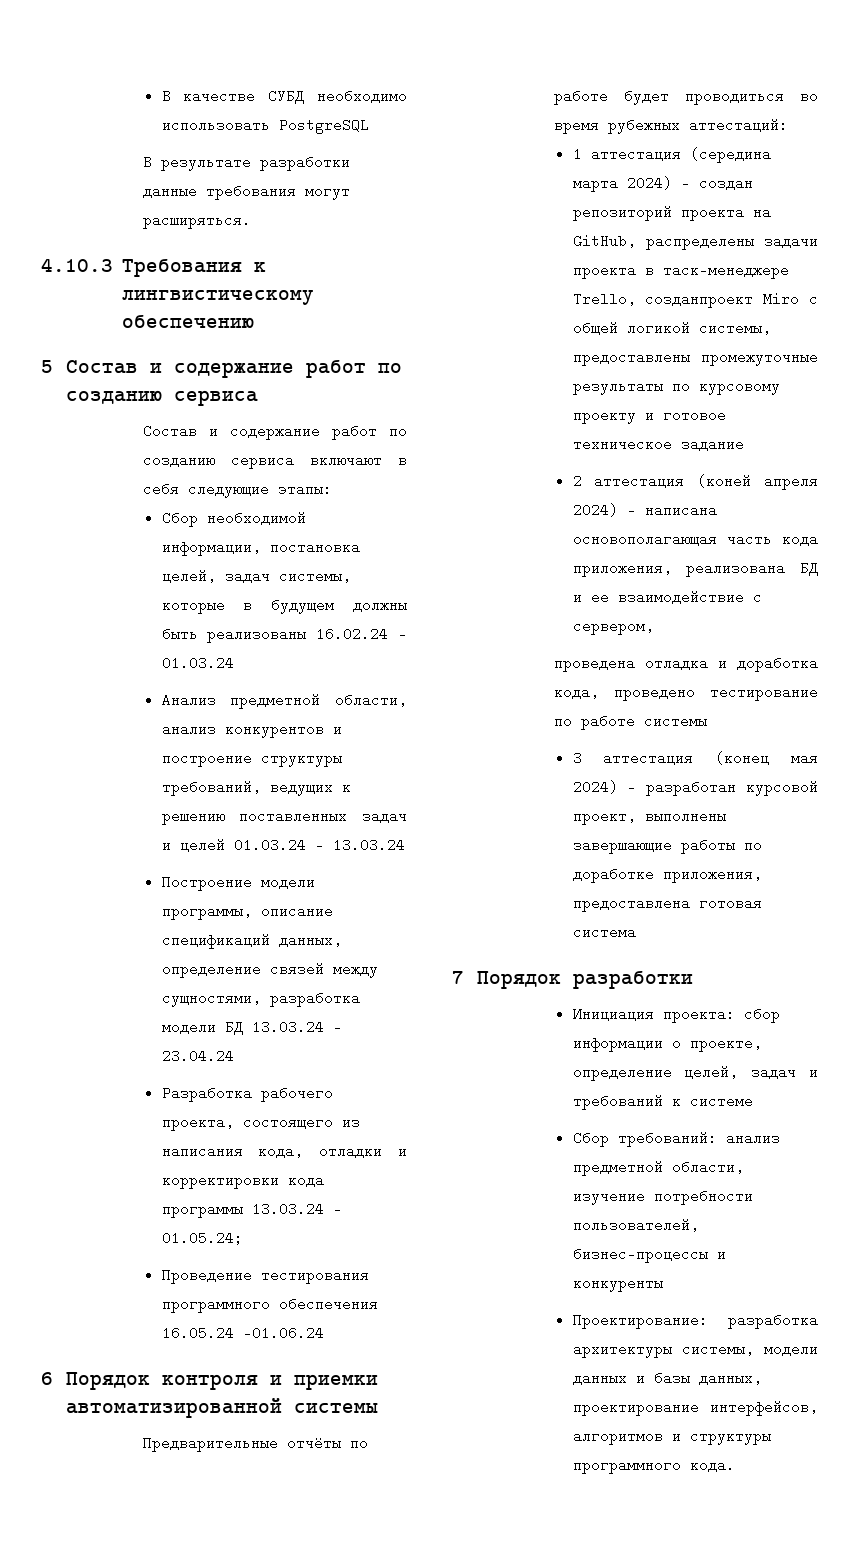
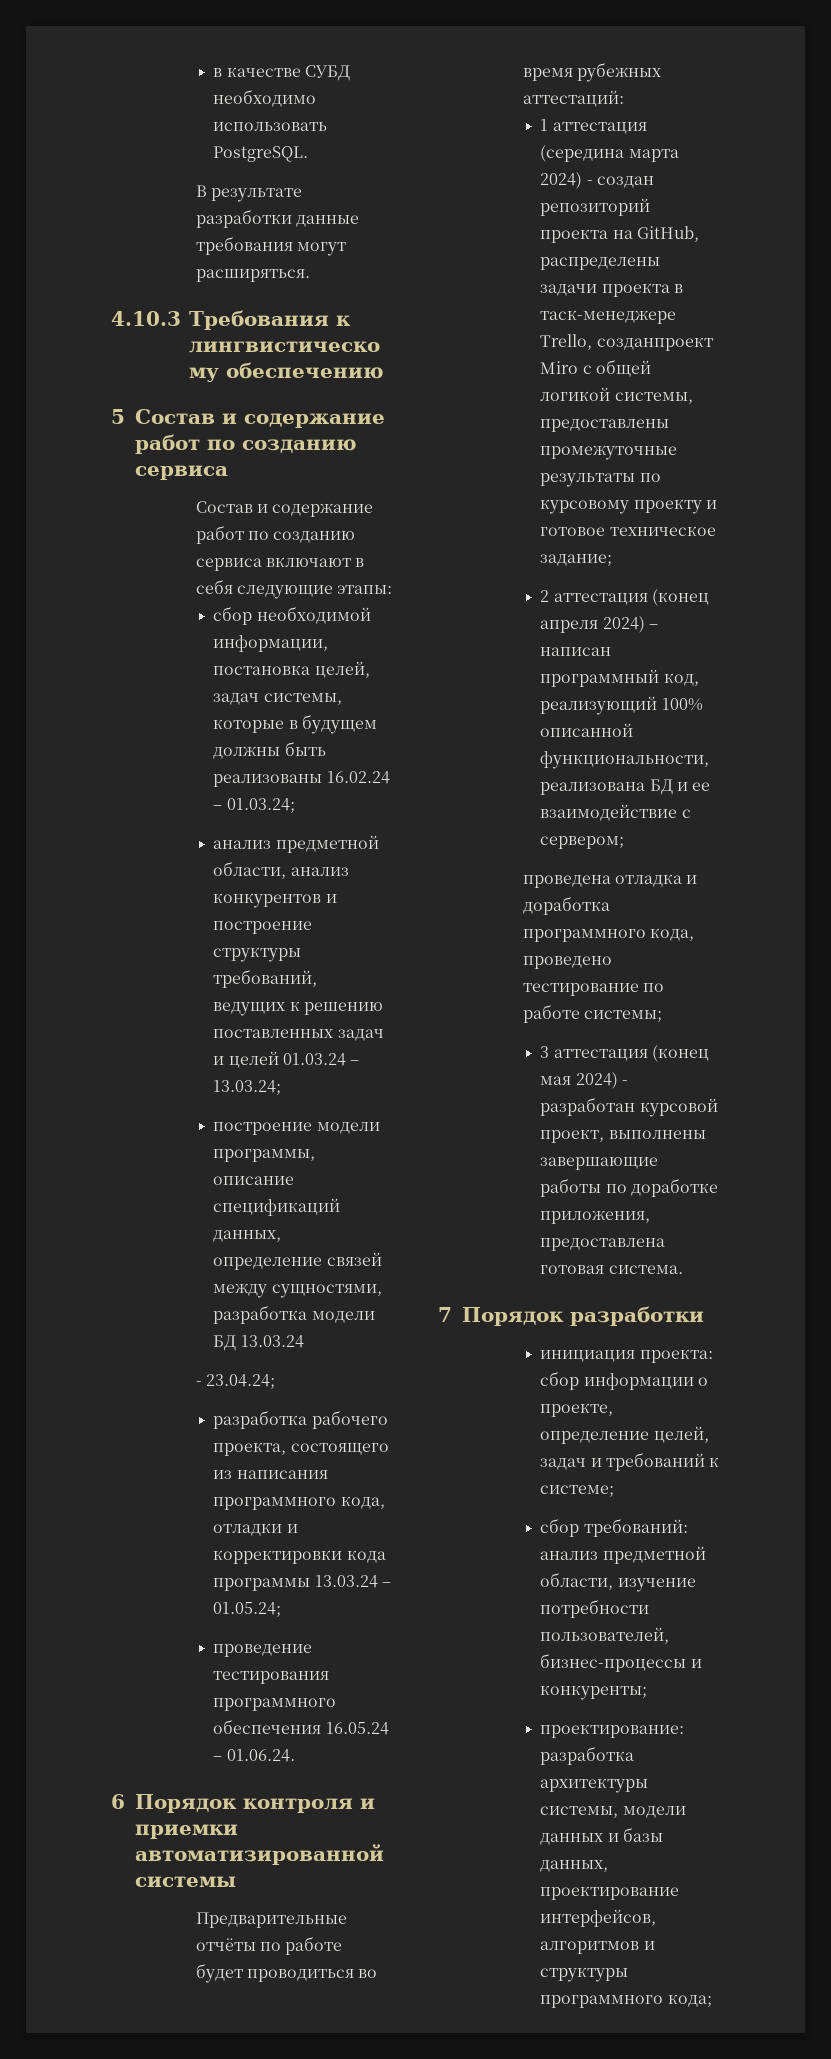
- В качестве СУБД необходимо использовать PostgreSQL
+ в качестве СУБД необходимо использовать PostgreSQL.
- Cбор необходимой информации, постановка целей, задач системы, которые в будущем должны быть реализованы 16.02.24 – 01.03.24
- Анализ предметной области, анализ конкурентов и построение структуры требований, ведущих к решению поставленных задач и целей 01.03.24 – 13.03.24
- Построение модели программы, описание спецификаций данных, определение связей между сущностями, разработка модели БД 13.03.24 - 23.04.24
- Разработка рабочего проекта, состоящего из написания кода, отладки и корректировки кода программы 13.03.24 – 01.05.24;
+ сбор необходимой информации, постановка целей, задач системы, которые в будущем должны быть реализованы 16.02.24 – 01.03.24;
+ анализ предметной области, анализ конкурентов и построение структуры требований, ведущих к решению поставленных задач и целей 01.03.24 – 13.03.24;
+ построение модели программы, описание спецификаций данных, определение связей между сущностями, разработка модели БД 13.03.24
+ - 23.04.24;
+ разработка рабочего проекта, состоящего из написания программного кода, отладки и корректировки кода программы 13.03.24 – 01.05.24;
- Проведение тестирования программного обеспечения 16.05.24 –01.06.24
+ проведение тестирования программного обеспечения 16.05.24 – 01.06.24.
- 1 аттестация (середина марта 2024) - создан репозиторий проекта на GitHub, распределены задачи проекта в таск-менеджере Trello, созданпроект Miro с общей логикой системы, предоставлены промежуточные результаты по курсовому проекту и готовое техническое задание
+ 1 аттестация (середина марта 2024) - создан репозиторий проекта на GitHub, распределены задачи проекта в таск-менеджере Trello, созданпроект Miro с общей логикой системы, предоставлены промежуточные результаты по курсовому проекту и готовое техническое задание;
- 2 аттестация (коней апреля 2024) – написана основополагающая часть кода приложения, реализована БД и ее взаимодействие с сервером,
+ 2 аттестация (конец апреля 2024) – написан программный код, реализующий 100% описанной функциональности, реализована БД и ее взаимодействие с сервером;
- проведена отладка и доработка кода, проведено тестирование по работе системы
+ проведена отладка и доработка программного кода, проведено тестирование по работе системы;
- 3 аттестация (конец мая 2024) - разработан курсовой проект, выполнены завершающие работы по доработке приложения, предоставлена готовая система
+ 3 аттестация (конец мая 2024) - разработан курсовой проект, выполнены завершающие работы по доработке приложения, предоставлена готовая система.
- Инициация проекта: сбор информации о проекте, определение целей, задач и требований к системе
- Сбор требований: анализ предметной области, изучение потребности пользователей, бизнес-процессы и конкуренты
- Проектирование: разработка архитектуры системы, модели данных и базы данных, проектирование интерфейсов, алгоритмов и структуры программного кода.
+ инициация проекта: сбор информации о проекте, определение целей, задач и требований к системе;
+ сбор требований: анализ предметной области, изучение потребности пользователей, бизнес-процессы и конкуренты;
+ проектирование: разработка архитектуры системы, модели данных и базы данных, проектирование интерфейсов, алгоритмов и структуры программного кода;

